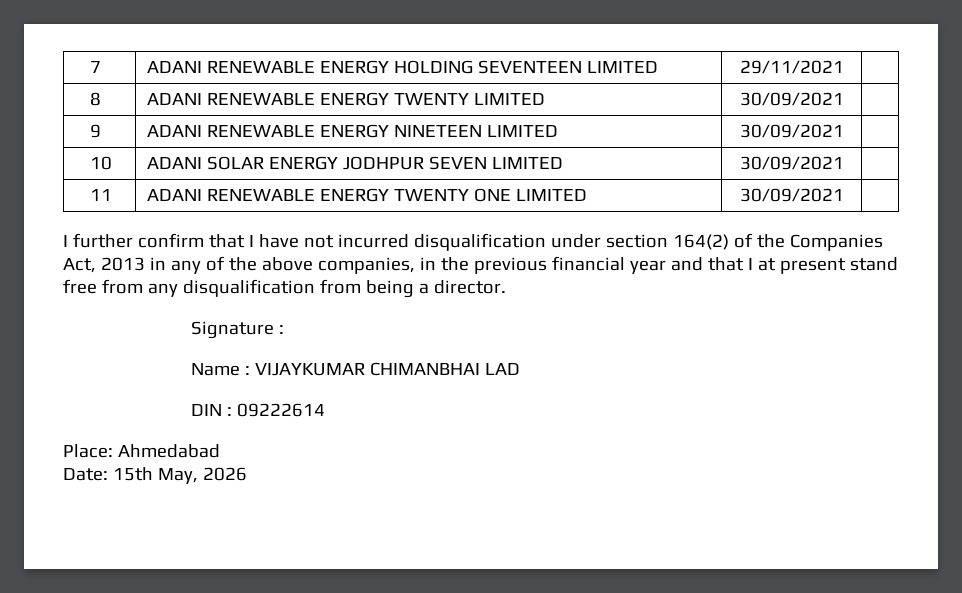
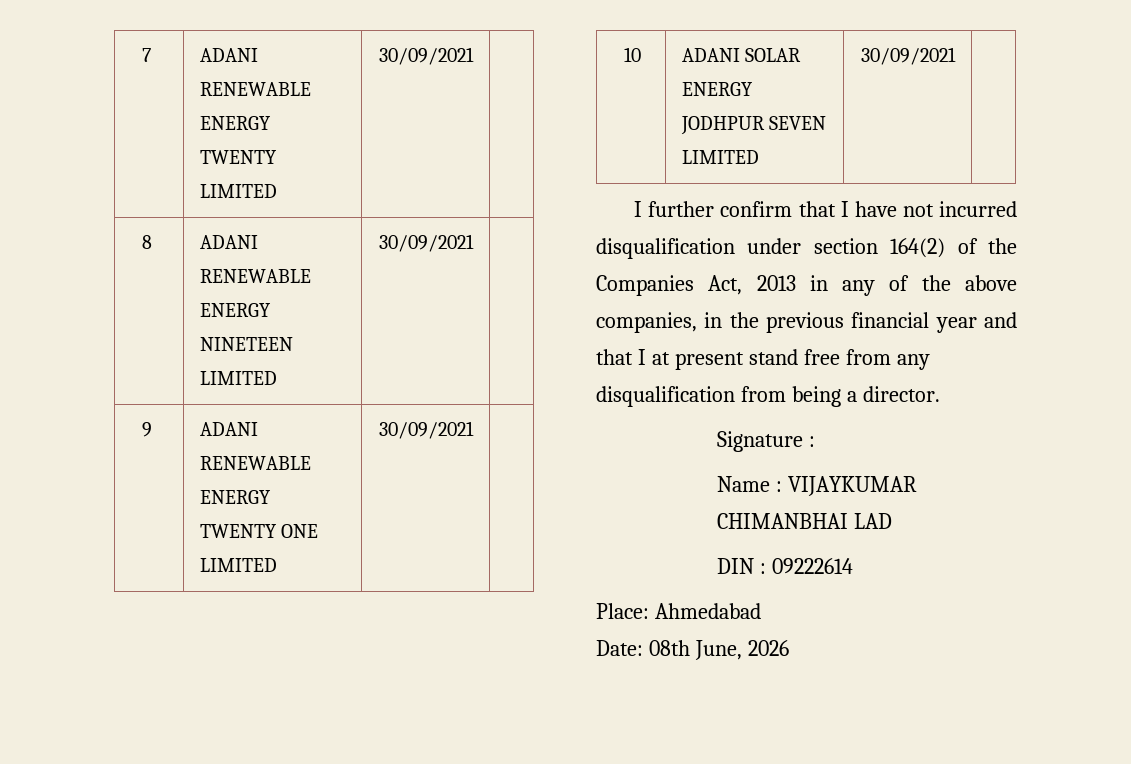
- 7 | ADANI RENEWABLE ENERGY HOLDING SEVENTEEN LIMITED | 29/11/2021 |
- 8 | ADANI RENEWABLE ENERGY TWENTY LIMITED | 30/09/2021 |
+ 7 | ADANI RENEWABLE ENERGY TWENTY LIMITED | 30/09/2021 |
+ 8 | ADANI RENEWABLE ENERGY NINETEEN LIMITED | 30/09/2021 |
- 9 | ADANI RENEWABLE ENERGY NINETEEN LIMITED | 30/09/2021 |
+ 9 | ADANI RENEWABLE ENERGY TWENTY ONE LIMITED | 30/09/2021 |
- 11 | ADANI RENEWABLE ENERGY TWENTY ONE LIMITED | 30/09/2021 |
- Date: 15th May, 2026
+ Date: 08th June, 2026

